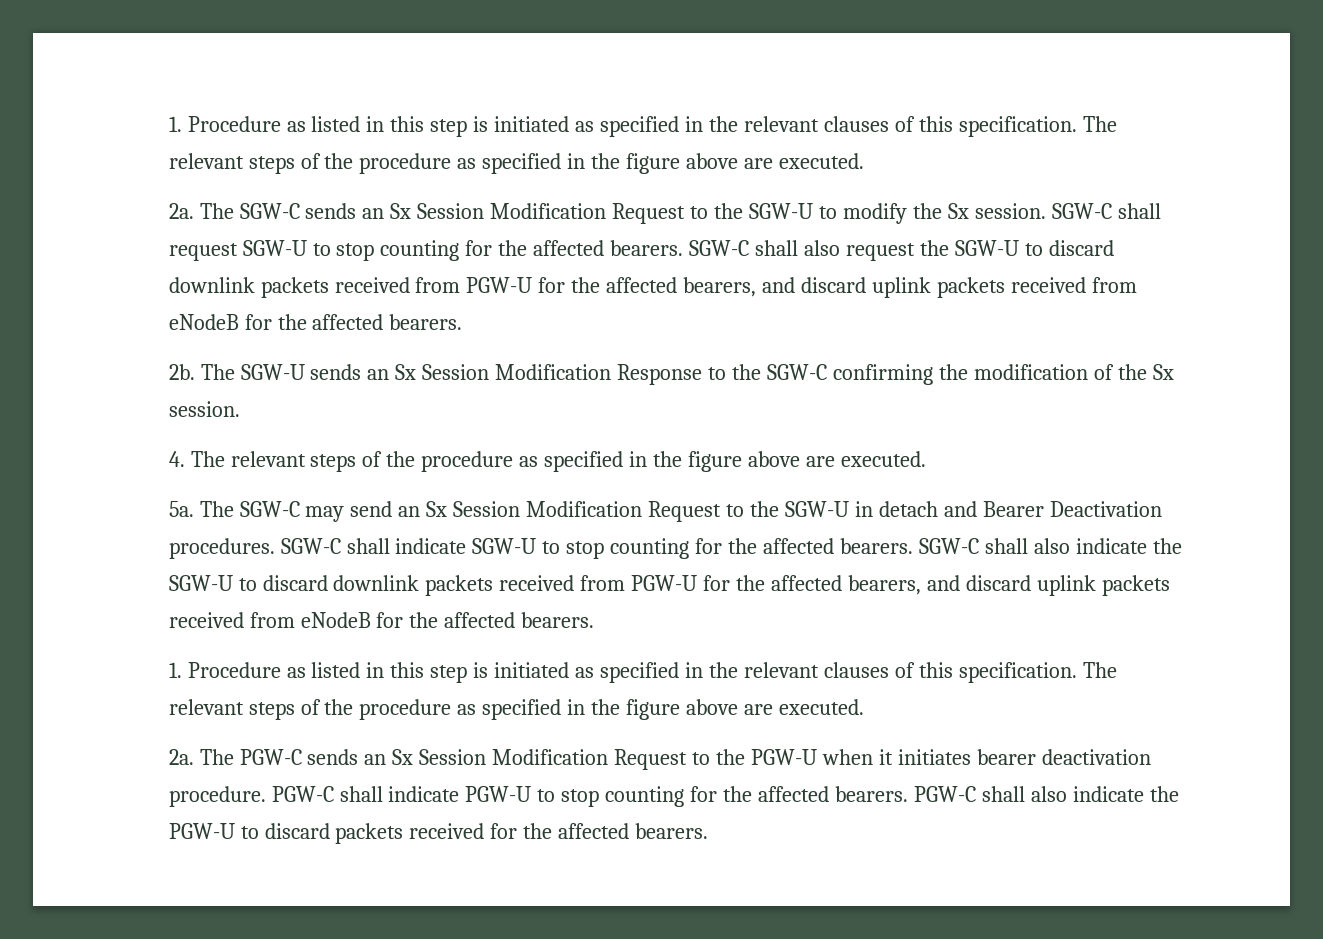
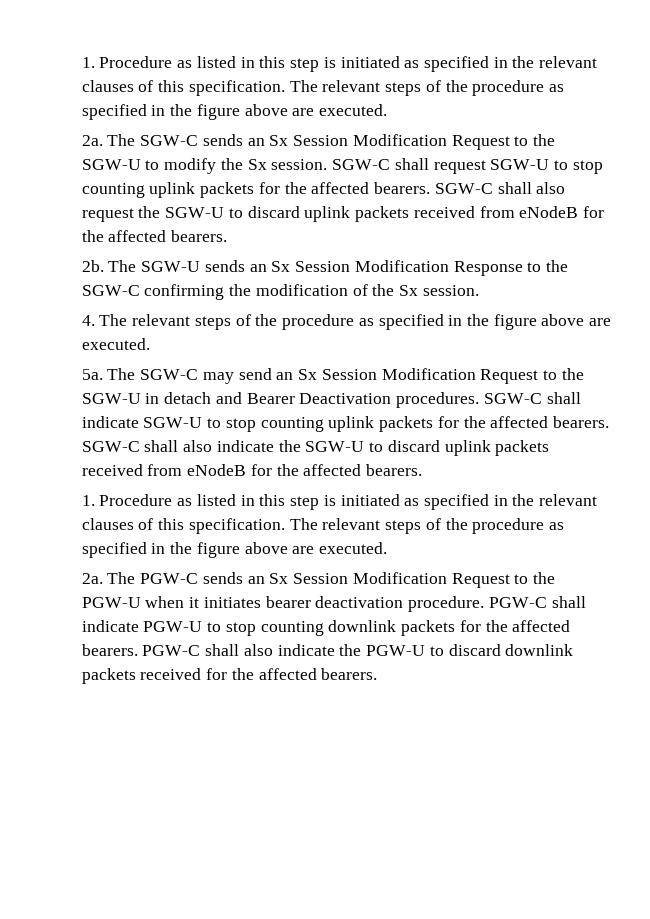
- SGW-C shall request SGW-U to stop counting for the affected bearers.
+ SGW-C shall request SGW-U to stop counting uplink packets for the affected bearers.
- SGW-C shall also request the SGW-U to discard downlink packets received from PGW-U for the affected bearers, and discard uplink packets received from eNodeB for the affected bearers.
+ SGW-C shall also request the SGW-U to discard uplink packets received from eNodeB for the affected bearers.
- SGW-C shall indicate SGW-U to stop counting for the affected bearers.
+ SGW-C shall indicate SGW-U to stop counting uplink packets for the affected bearers.
- SGW-C shall also indicate the SGW-U to discard downlink packets received from PGW-U for the affected bearers, and discard uplink packets received from eNodeB for the affected bearers.
+ SGW-C shall also indicate the SGW-U to discard uplink packets received from eNodeB for the affected bearers.
- PGW-C shall indicate PGW-U to stop counting for the affected bearers.
+ PGW-C shall indicate PGW-U to stop counting downlink packets for the affected bearers.
- PGW-C shall also indicate the PGW-U to discard packets received for the affected bearers.
+ PGW-C shall also indicate the PGW-U to discard downlink packets received for the affected bearers.

